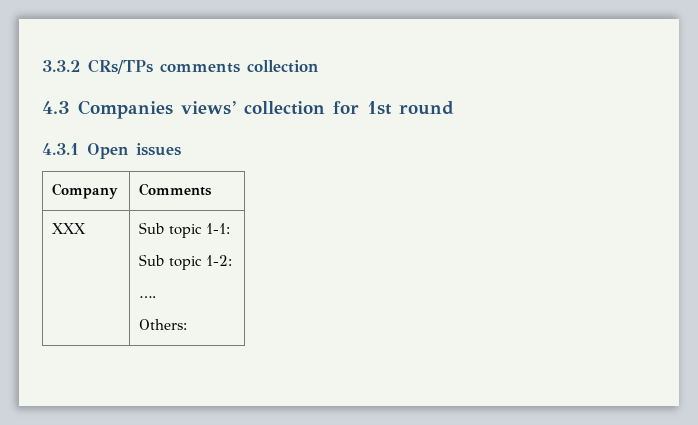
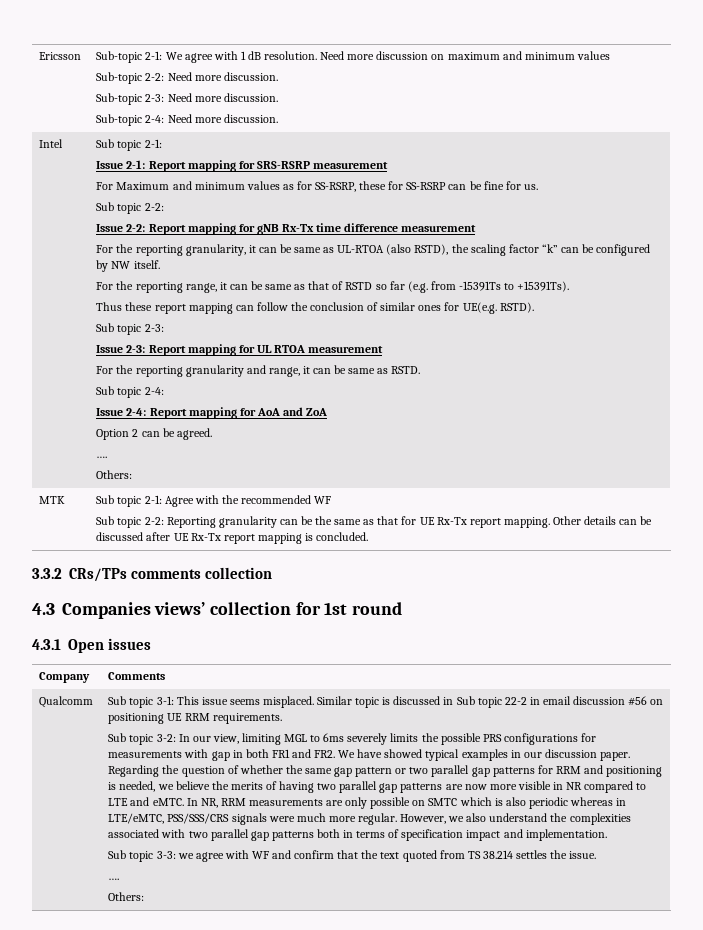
+ Ericsson | Sub-topic 2-1: We agree with 1 dB resolution. Need more discussion on maximum and minimum values
+ Sub-topic 2-2: Need more discussion.
+ Sub-topic 2-3: Need more discussion.
+ Sub-topic 2-4: Need more discussion.
+ Intel | Sub topic 2-1:
+ Issue 2-1: Report mapping for SRS-RSRP measurement
+ For Maximum and minimum values as for SS-RSRP, these for SS-RSRP can be fine for us.
+ Sub topic 2-2:
+ Issue 2-2: Report mapping for gNB Rx-Tx time difference measurement
+ For the reporting granularity, it can be same as UL-RTOA (also RSTD), the scaling factor “k” can be configured by NW itself.
+ For the reporting range, it can be same as that of RSTD so far (e.g. from -15391Ts to +15391Ts).
+ Thus these report mapping can follow the conclusion of similar ones for UE(e.g. RSTD).
+ Sub topic 2-3:
+ Issue 2-3: Report mapping for UL RTOA measurement
+ For the reporting granularity and range, it can be same as RSTD.
+ Sub topic 2-4:
+ Issue 2-4: Report mapping for AoA and ZoA
+ Option 2 can be agreed.
+ ….
+ Others:
+ MTK | Sub topic 2-1: Agree with the recommended WF
+ Sub topic 2-2: Reporting granularity can be the same as that for UE Rx-Tx report mapping. Other details can be discussed after UE Rx-Tx report mapping is concluded.
- XXX | Sub topic 1-1:
- Sub topic 1-2:
+ Qualcomm | Sub topic 3-1: This issue seems misplaced. Similar topic is discussed in Sub topic 22-2 in email discussion #56 on positioning UE RRM requirements.
+ Sub topic 3-2: In our view, limiting MGL to 6ms severely limits the possible PRS configurations for measurements with gap in both FR1 and FR2. We have showed typical examples in our discussion paper. Regarding the question of whether the same gap pattern or two parallel gap patterns for RRM and positioning is needed, we believe the merits of having two parallel gap patterns are now more visible in NR compared to LTE and eMTC. In NR, RRM measurements are only possible on SMTC which is also periodic whereas in LTE/eMTC, PSS/SSS/CRS signals were much more regular. However, we also understand the complexities associated with two parallel gap patterns both in terms of specification impact and implementation.
+ Sub topic 3-3: we agree with WF and confirm that the text quoted from TS 38.214 settles the issue.

